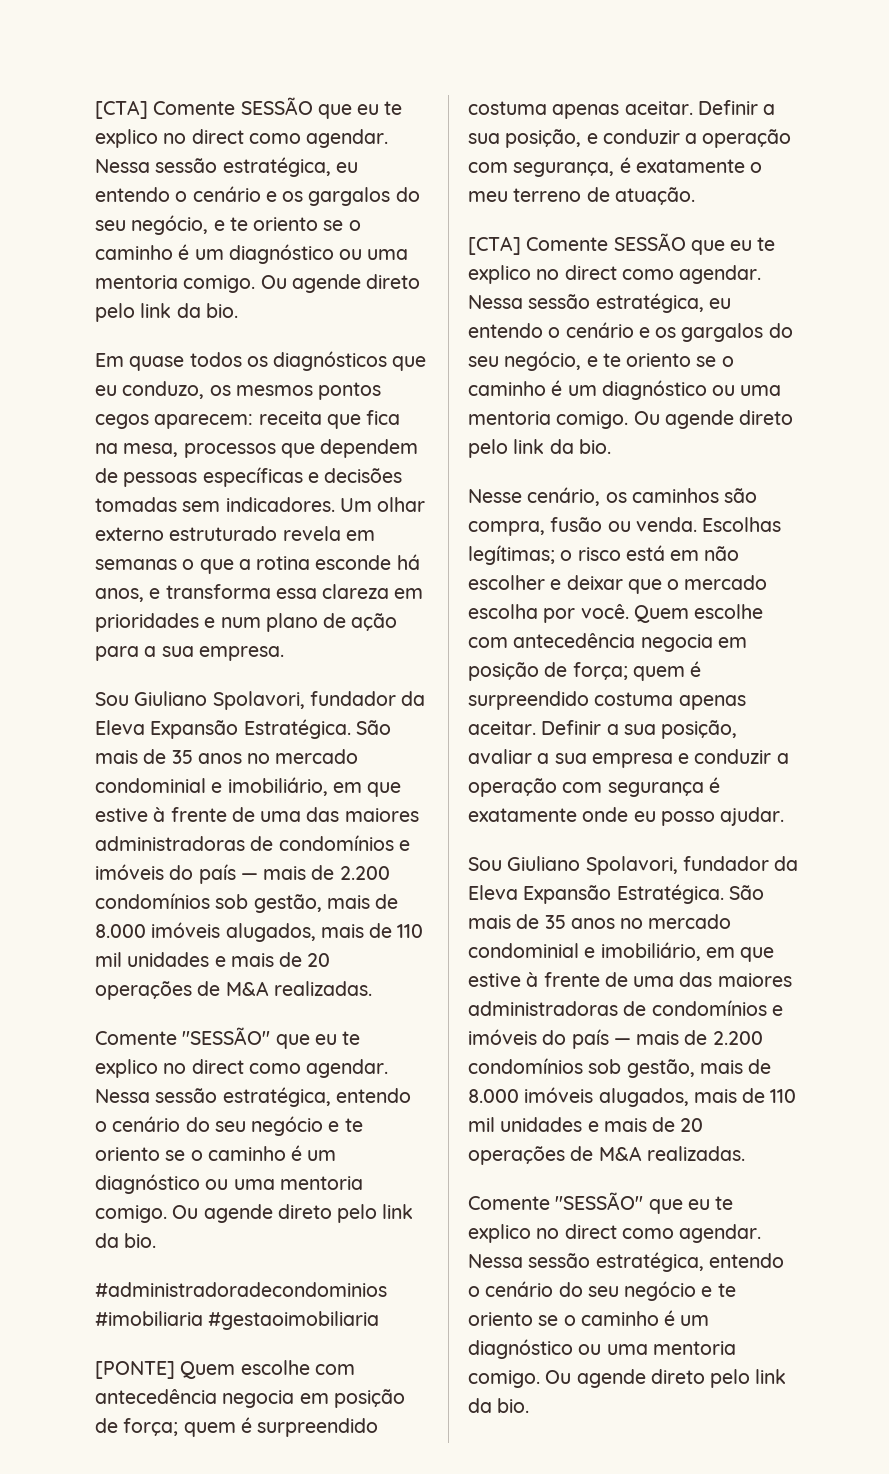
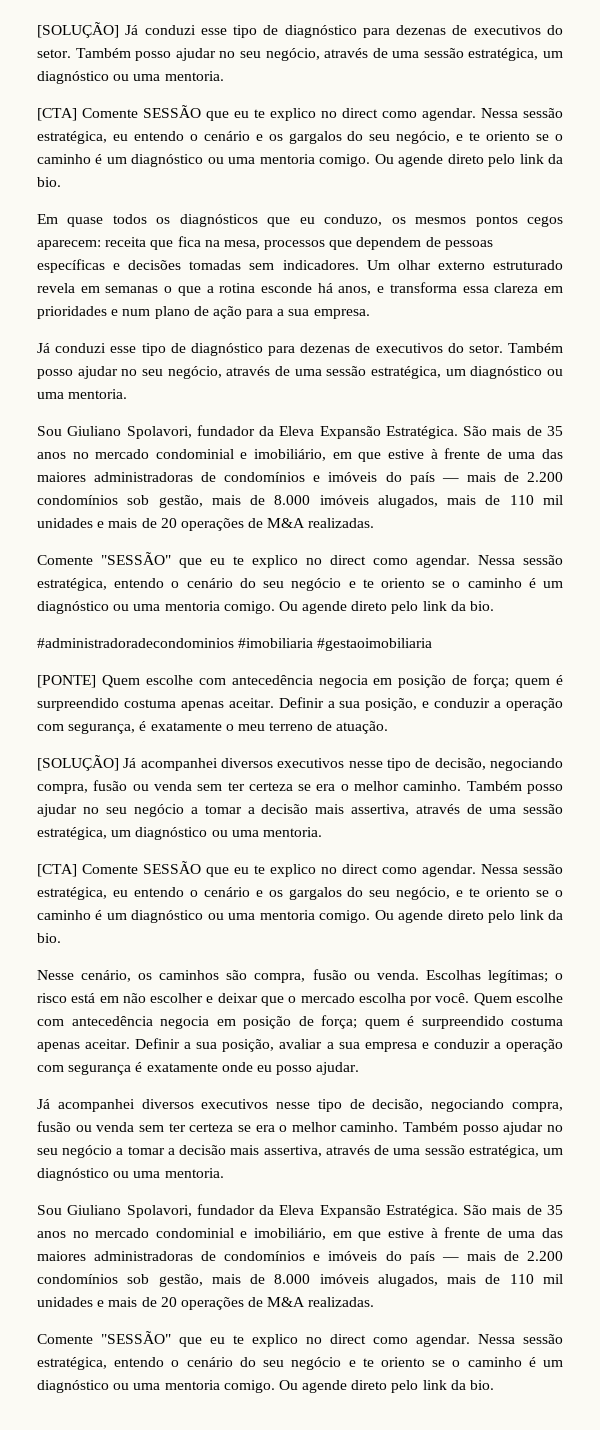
+ [SOLUÇÃO] Já conduzi esse tipo de diagnóstico para dezenas de executivos do setor. Também posso ajudar no seu negócio, através de uma sessão estratégica, um diagnóstico ou uma mentoria.
  Um olhar externo estruturado revela em semanas o que a rotina esconde há anos, e transforma essa clareza em prioridades e num plano de ação para a sua empresa.
+ Já conduzi esse tipo de diagnóstico para dezenas de executivos do setor. Também posso ajudar no seu negócio, através de uma sessão estratégica, um diagnóstico ou uma mentoria.
+ [SOLUÇÃO] Já acompanhei diversos executivos nesse tipo de decisão, negociando compra, fusão ou venda sem ter certeza se era o melhor caminho. Também posso ajudar no seu negócio a tomar a decisão mais assertiva, através de uma sessão estratégica, um diagnóstico ou uma mentoria.
  Definir a sua posição, avaliar a sua empresa e conduzir a operação com segurança é exatamente onde eu posso ajudar.
+ Já acompanhei diversos executivos nesse tipo de decisão, negociando compra, fusão ou venda sem ter certeza se era o melhor caminho. Também posso ajudar no seu negócio a tomar a decisão mais assertiva, através de uma sessão estratégica, um diagnóstico ou uma mentoria.

